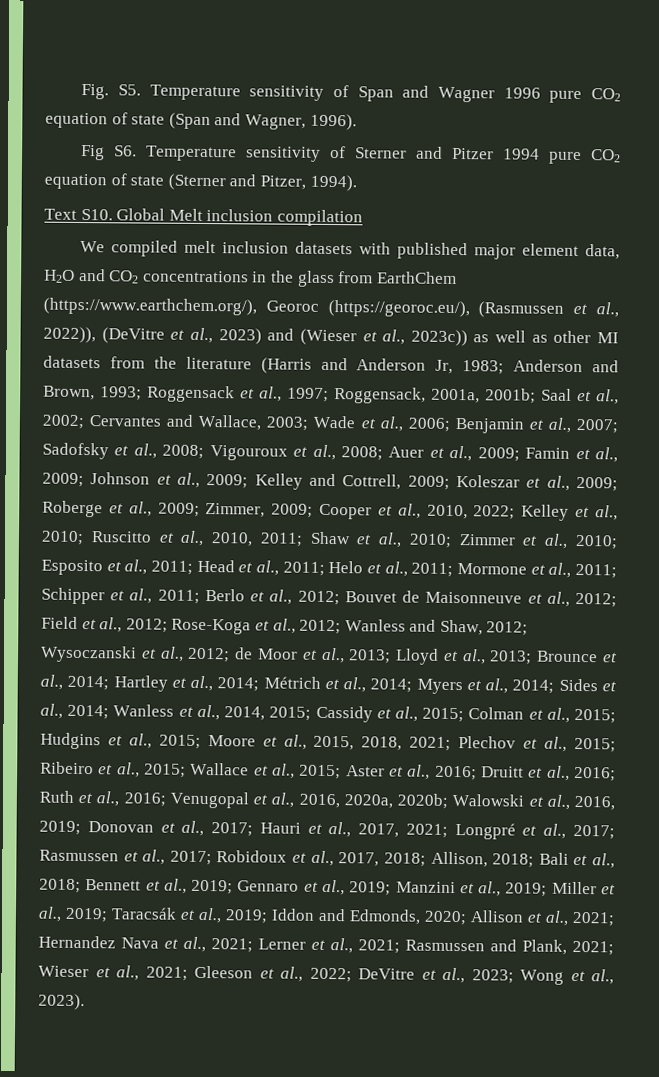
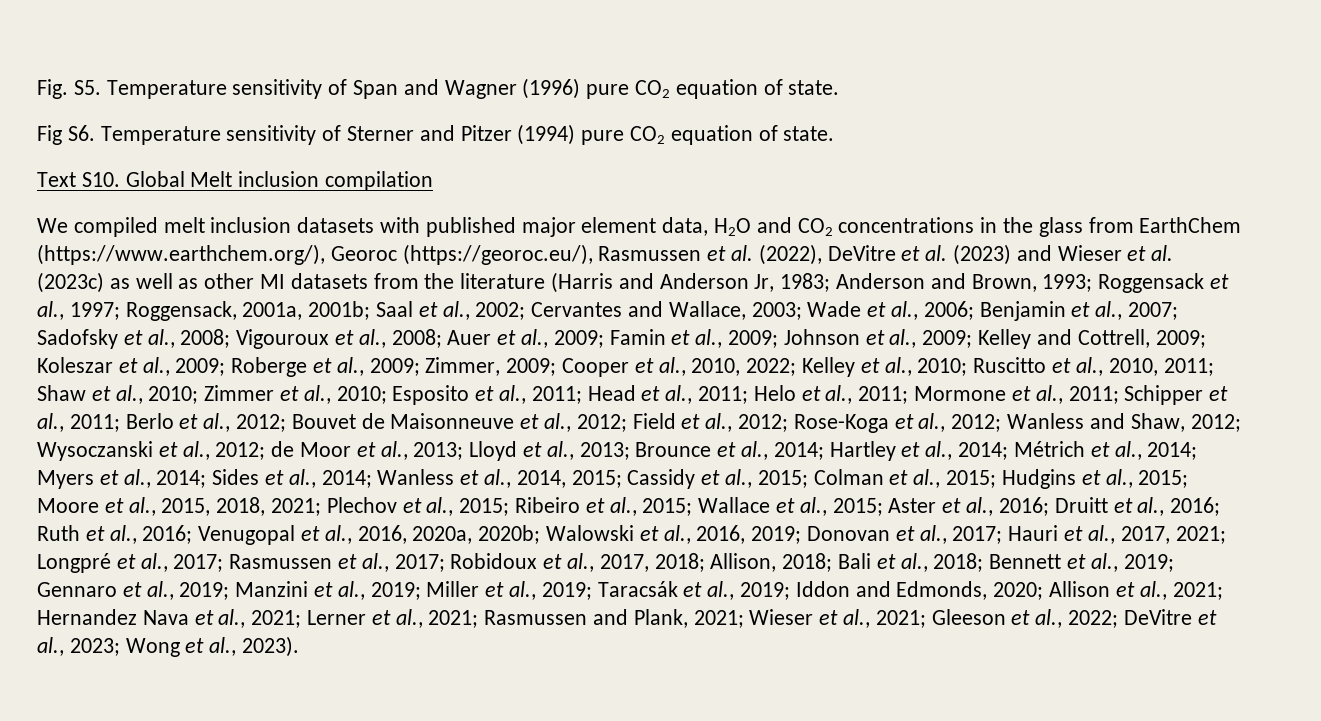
- Fig. S5. Temperature sensitivity of Span and Wagner 1996 pure CO2 equation of state (Span and Wagner, 1996).
+ Fig. S5. Temperature sensitivity of Span and Wagner (1996) pure CO2 equation of state.
- Fig S6. Temperature sensitivity of Sterner and Pitzer 1994 pure CO2 equation of state (Sterner and Pitzer, 1994).
+ Fig S6. Temperature sensitivity of Sterner and Pitzer (1994) pure CO2 equation of state.
- We compiled melt inclusion datasets with published major element data, H2O and CO2 concentrations in the glass from EarthChem (https://www.earthchem.org/), Georoc (https://georoc.eu/), (Rasmussen et al., 2022)), (DeVitre et al., 2023) and (Wieser et al., 2023c)) as well as other MI datasets from the literature (Harris and Anderson Jr, 1983;
+ We compiled melt inclusion datasets with published major element data, H2O and CO2 concentrations in the glass from EarthChem (https://www.earthchem.org/), Georoc (https://georoc.eu/), Rasmussen et al. (2022), DeVitre et al. (2023) and Wieser et al. (2023c) as well as other MI datasets from the literature (Harris and Anderson Jr, 1983;

